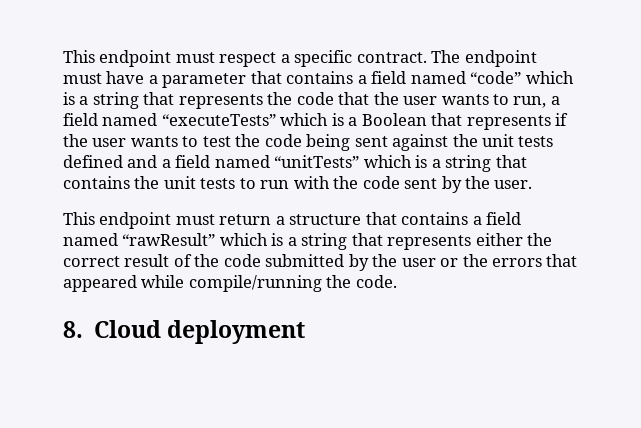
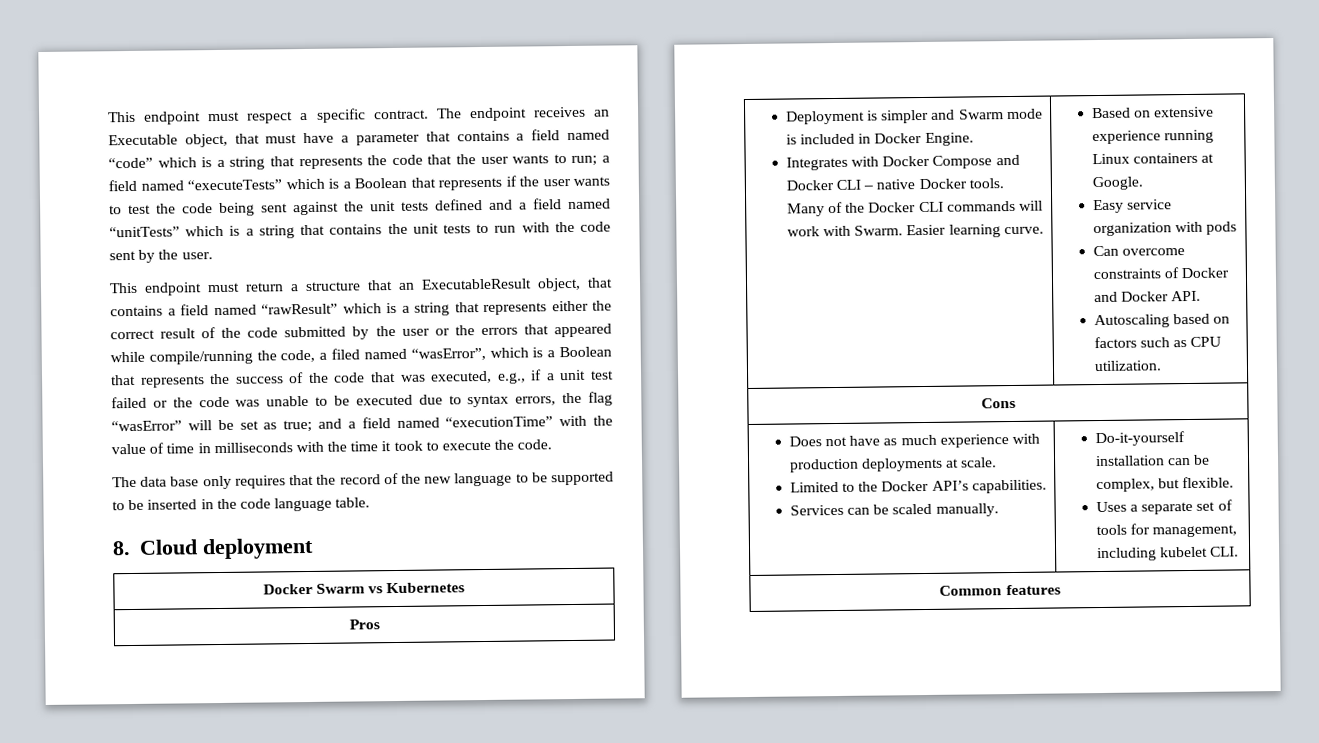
- The endpoint must have a parameter that contains a field named “code” which is a string that represents the code that the user wants to run, a field named “executeTests” which is a Boolean that represents if the user wants to test the code being sent against the unit tests defined and a field named “unitTests” which is a string that contains the unit tests to run with the code sent by the user.
+ The endpoint receives an Executable object, that must have a parameter that contains a field named “code” which is a string that represents the code that the user wants to run; a field named “executeTests” which is a Boolean that represents if the user wants to test the code being sent against the unit tests defined and a field named “unitTests” which is a string that contains the unit tests to run with the code sent by the user.
- This endpoint must return a structure that contains a field named “rawResult” which is a string that represents either the correct result of the code submitted by the user or the errors that appeared while compile/running the code.
+ This endpoint must return a structure that an ExecutableResult object, that contains a field named “rawResult” which is a string that represents either the correct result of the code submitted by the user or the errors that appeared while compile/running the code, a filed named “wasError”, which is a Boolean that represents the success of the code that was executed, e.g., if a unit test failed or the code was unable to be executed due to syntax errors, the flag “wasError” will be set as true; and a field named “executionTime” with the value of time in milliseconds with the time it took to execute the code.
+ The data base only requires that the record of the new language to be supported to be inserted in the code language table.
  8. Cloud deployment
+ Docker Swarm vs Kubernetes
+ Pros
+ Deployment is simpler and Swarm mode is included in Docker Engine.
+ Integrates with Docker Compose and Docker CLI – native Docker tools. Many of the Docker CLI commands will work with Swarm. Easier learning curve. | Based on extensive experience running Linux containers at Google.
+ Easy service organization with pods
+ Can overcome constraints of Docker and Docker API.
+ Autoscaling based on factors such as CPU utilization.
+ Cons
+ Does not have as much experience with production deployments at scale.
+ Limited to the Docker API’s capabilities.
+ Services can be scaled manually. | Do-it-yourself installation can be complex, but flexible.
+ Uses a separate set of tools for management, including kubelet CLI.
+ Common features

